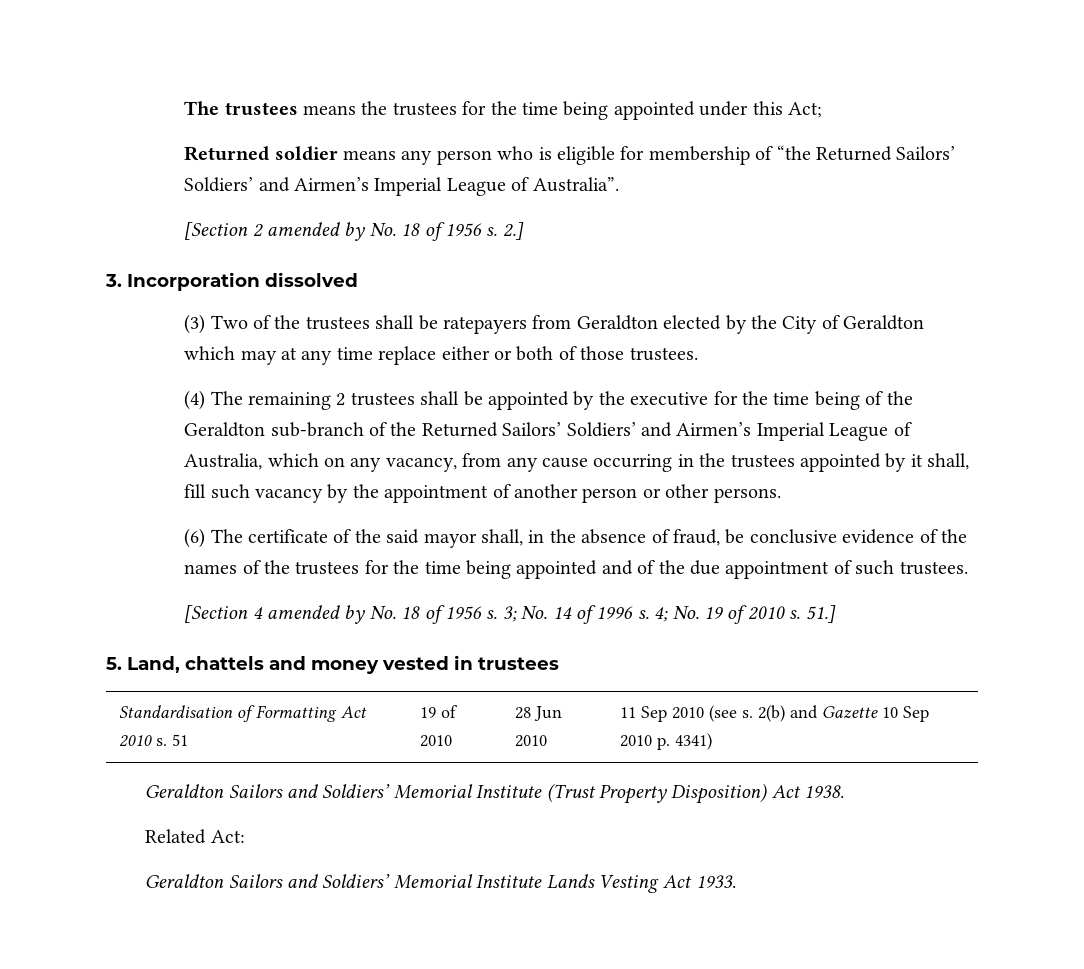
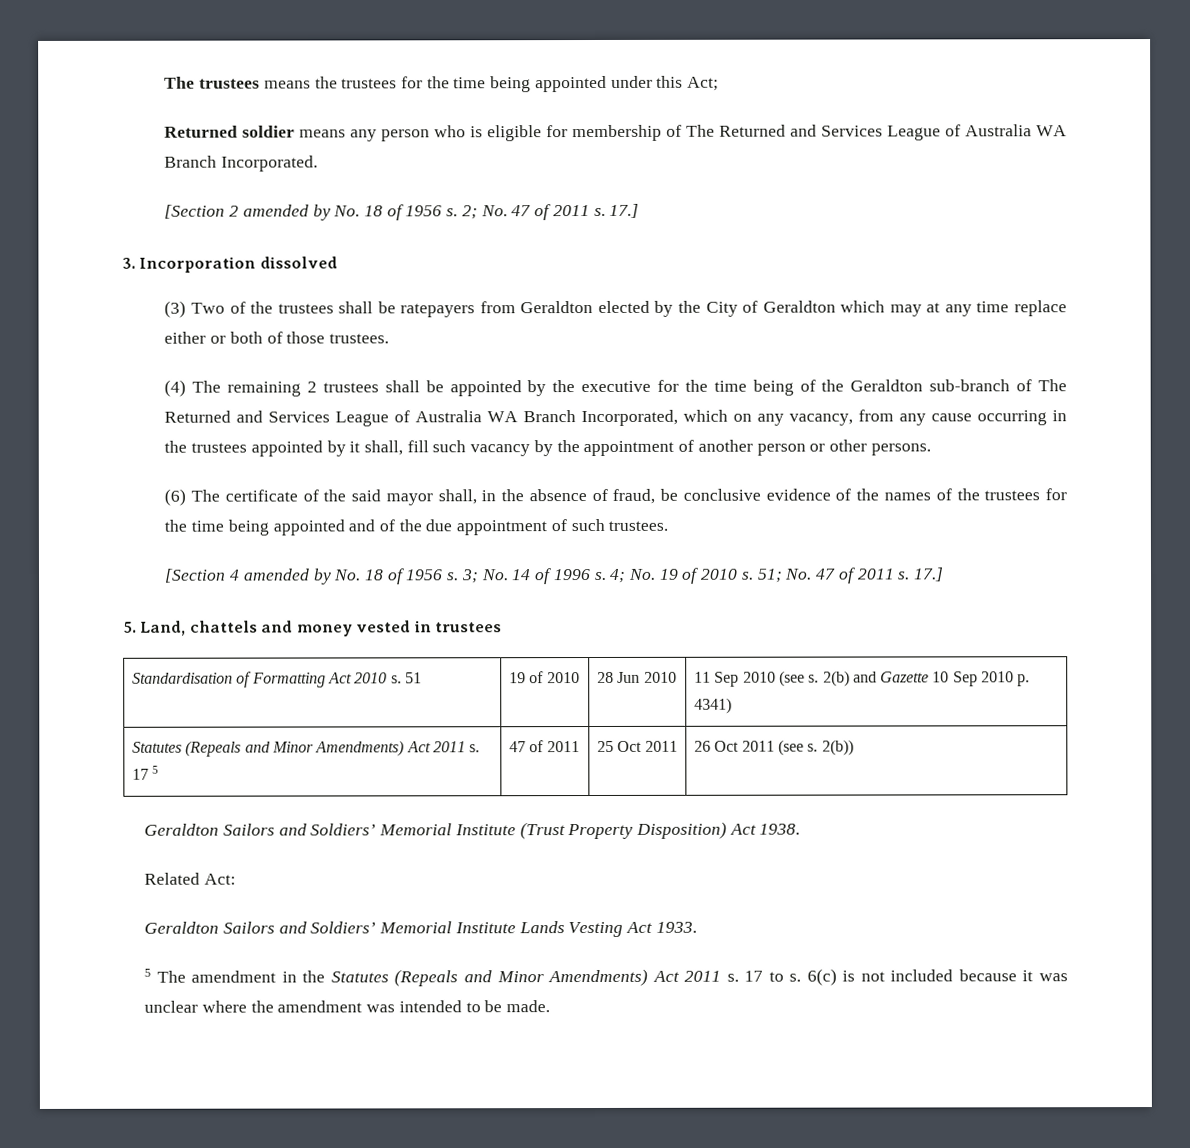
- Returned soldier means any person who is eligible for membership of “the Returned Sailors’ Soldiers’ and Airmen’s Imperial League of Australia”.
+ Returned soldier means any person who is eligible for membership of The Returned and Services League of Australia WA Branch Incorporated.
- 2.]
+ 2; No. 47 of 2011 s. 17.]
- (4) The remaining 2 trustees shall be appointed by the executive for the time being of the Geraldton sub-branch of the Returned Sailors’ Soldiers’ and Airmen’s Imperial League of Australia, which on any vacancy, from any cause occurring in the trustees appointed by it shall, fill such vacancy by the appointment of another person or other persons.
+ (4) The remaining 2 trustees shall be appointed by the executive for the time being of the Geraldton sub-branch of The Returned and Services League of Australia WA Branch Incorporated, which on any vacancy, from any cause occurring in the trustees appointed by it shall, fill such vacancy by the appointment of another person or other persons.
- 51.]
+ 51; No. 47 of 2011 s. 17.]
+ Statutes (Repeals and Minor Amendments) Act 2011 s. 17 5 | 47 of 2011 | 25 Oct 2011 | 26 Oct 2011 (see s. 2(b))
+ 5 The amendment in the Statutes (Repeals and Minor Amendments) Act 2011 s. 17 to s. 6(c) is not included because it was unclear where the amendment was intended to be made.

